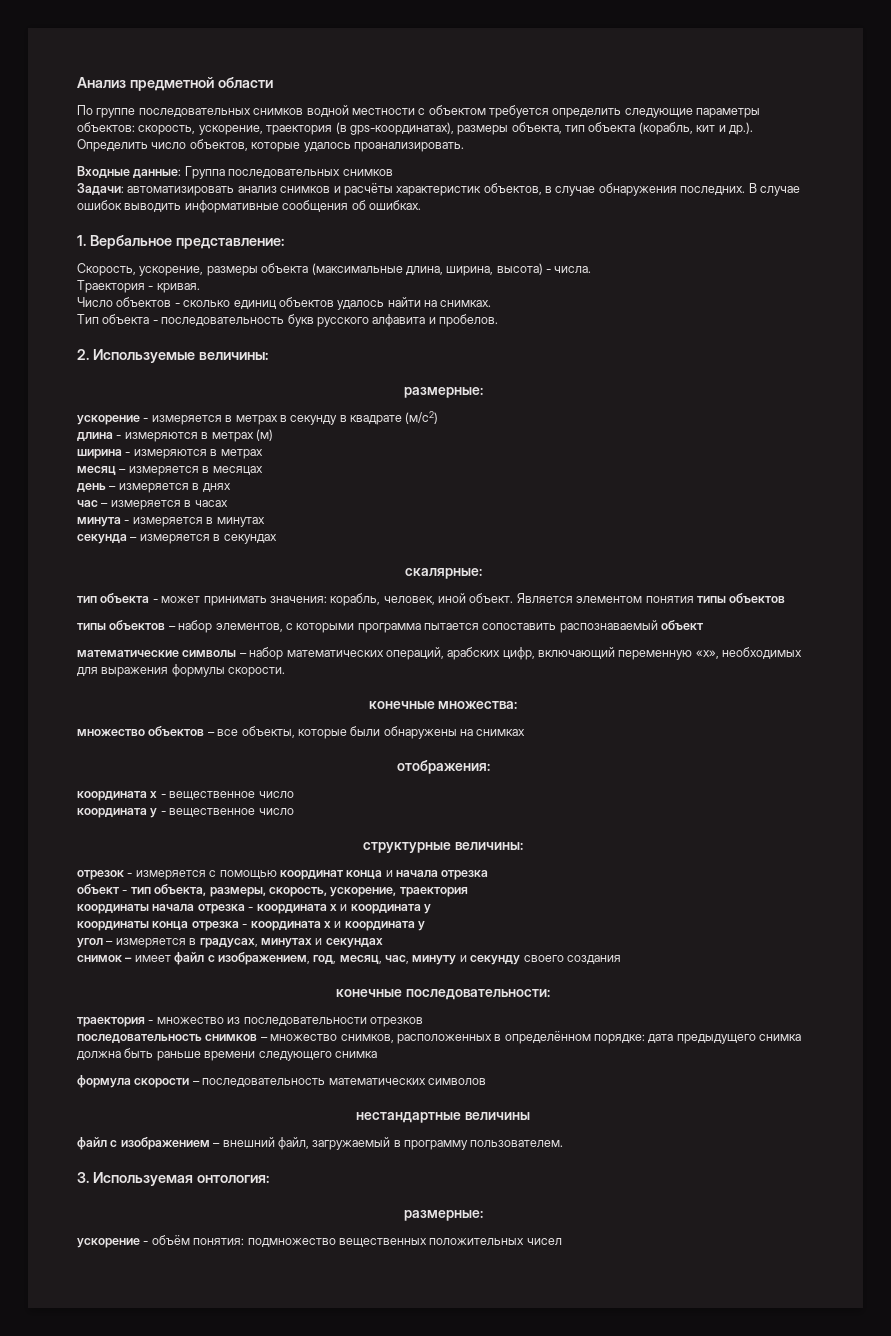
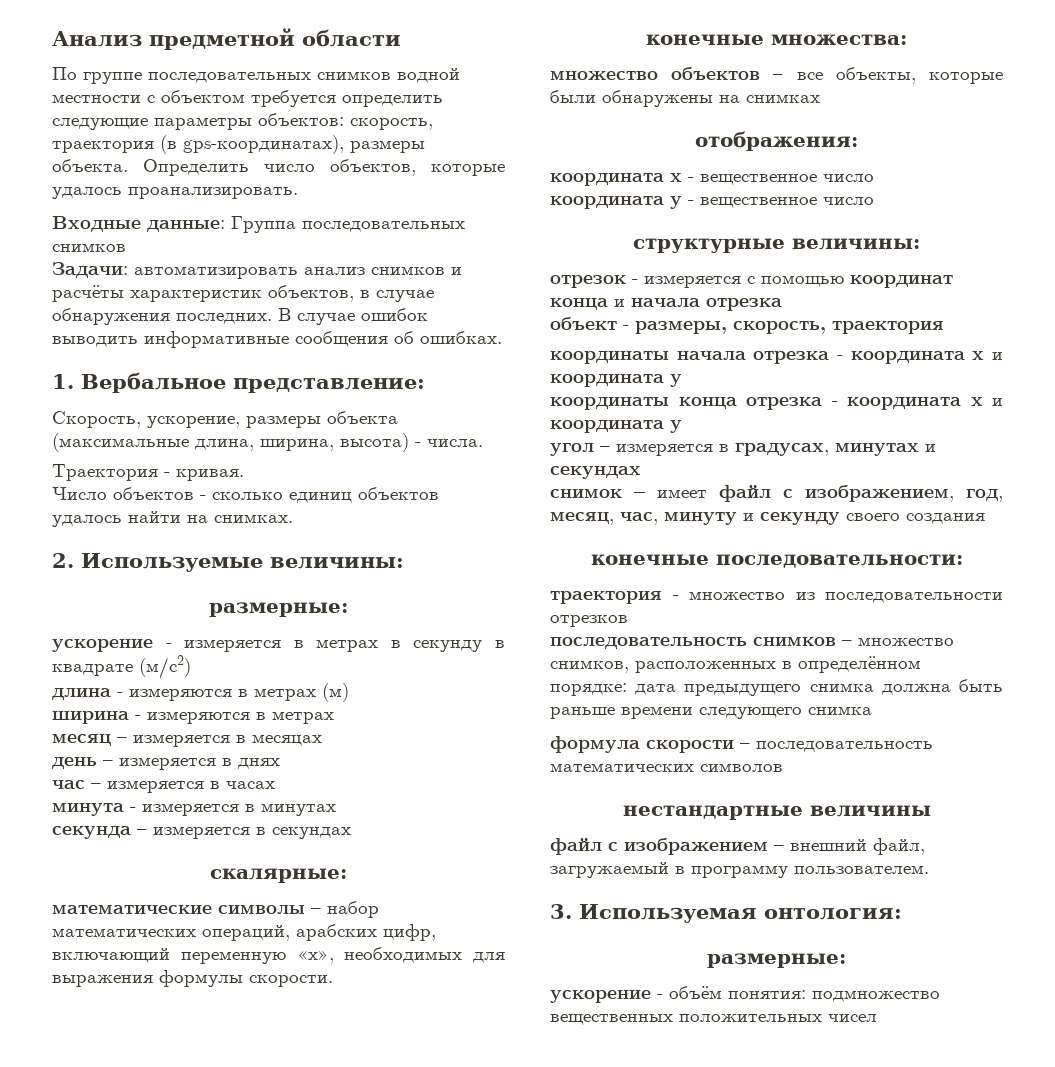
- По группе последовательных снимков водной местности с объектом требуется определить следующие параметры объектов: скорость, ускорение, траектория (в gps-координатах), размеры объекта, тип объекта (корабль, кит и др.). Определить число объектов, которые удалось проанализировать.
+ По группе последовательных снимков водной местности с объектом требуется определить следующие параметры объектов: скорость, траектория (в gps-координатах), размеры объекта. Определить число объектов, которые удалось проанализировать.
- Тип объекта - последовательность букв русского алфавита и пробелов.
- тип объекта - может принимать значения: корабль, человек, иной объект. Является элементом понятия типы объектов
- типы объектов – набор элементов, с которыми программа пытается сопоставить распознаваемый объект
- объект - тип объекта, размеры, скорость, ускорение, траектория
+ объект - размеры, скорость, траектория

